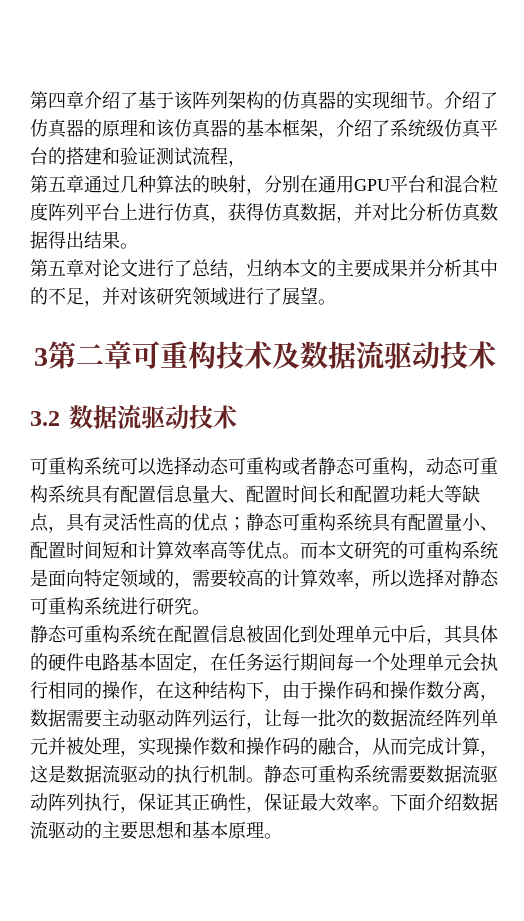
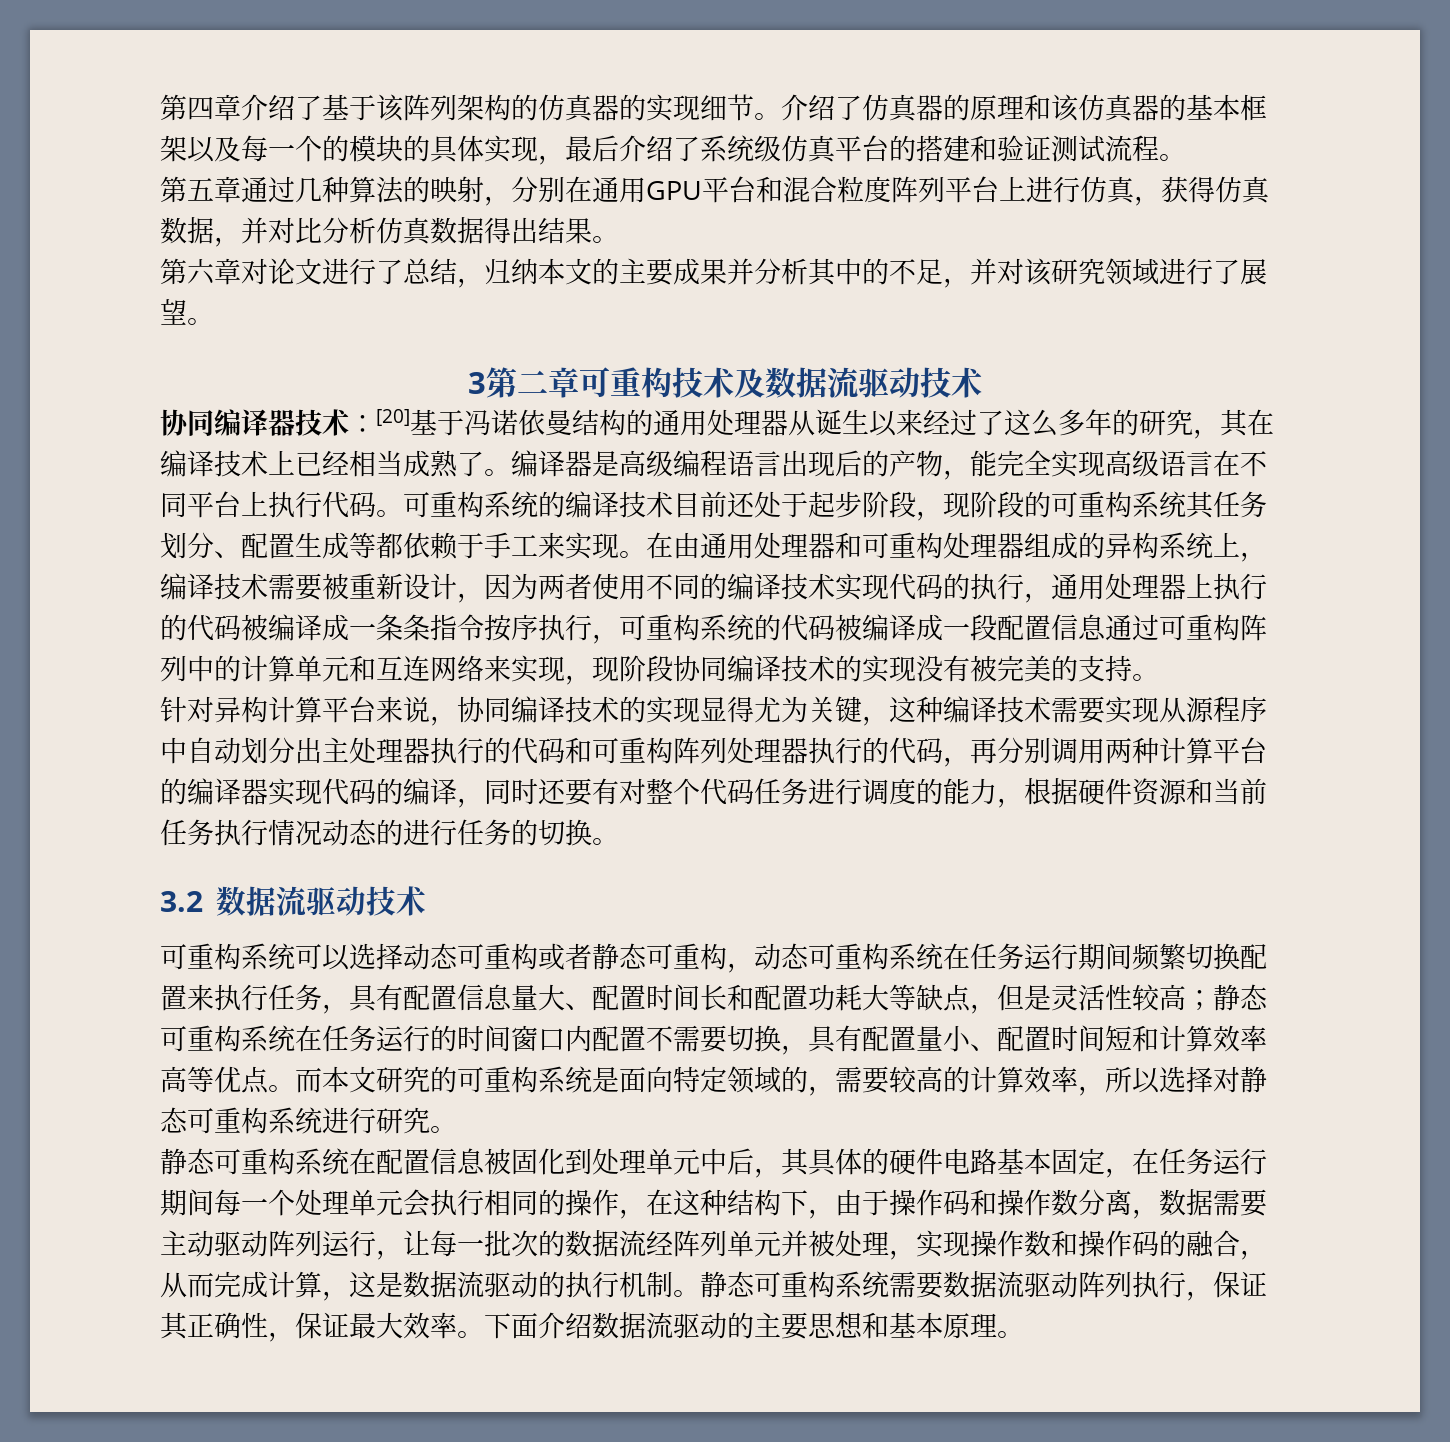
- 介绍了仿真器的原理和该仿真器的基本框架，介绍了系统级仿真平台的搭建和验证测试流程，
+ 介绍了仿真器的原理和该仿真器的基本框架以及每一个的模块的具体实现，最后介绍了系统级仿真平台的搭建和验证测试流程。
- 第五章对论文进行了总结，归纳本文的主要成果并分析其中的不足，并对该研究领域进行了展望。
+ 第六章对论文进行了总结，归纳本文的主要成果并分析其中的不足，并对该研究领域进行了展望。
+ 协同编译器技术：[20]基于冯诺依曼结构的通用处理器从诞生以来经过了这么多年的研究，其在编译技术上已经相当成熟了。编译器是高级编程语言出现后的产物，能完全实现高级语言在不同平台上执行代码。可重构系统的编译技术目前还处于起步阶段，现阶段的可重构系统其任务划分、配置生成等都依赖于手工来实现。在由通用处理器和可重构处理器组成的异构系统上，编译技术需要被重新设计，因为两者使用不同的编译技术实现代码的执行，通用处理器上执行的代码被编译成一条条指令按序执行，可重构系统的代码被编译成一段配置信息通过可重构阵列中的计算单元和互连网络来实现，现阶段协同编译技术的实现没有被完美的支持。
+ 针对异构计算平台来说，协同编译技术的实现显得尤为关键，这种编译技术需要实现从源程序中自动划分出主处理器执行的代码和可重构阵列处理器执行的代码，再分别调用两种计算平台的编译器实现代码的编译，同时还要有对整个代码任务进行调度的能力，根据硬件资源和当前任务执行情况动态的进行任务的切换。
- 可重构系统可以选择动态可重构或者静态可重构，动态可重构系统具有配置信息量大、配置时间长和配置功耗大等缺点，具有灵活性高的优点；静态可重构系统具有配置量小、配置时间短和计算效率高等优点。
+ 可重构系统可以选择动态可重构或者静态可重构，动态可重构系统在任务运行期间频繁切换配置来执行任务，具有配置信息量大、配置时间长和配置功耗大等缺点，但是灵活性较高；静态可重构系统在任务运行的时间窗口内配置不需要切换，具有配置量小、配置时间短和计算效率高等优点。

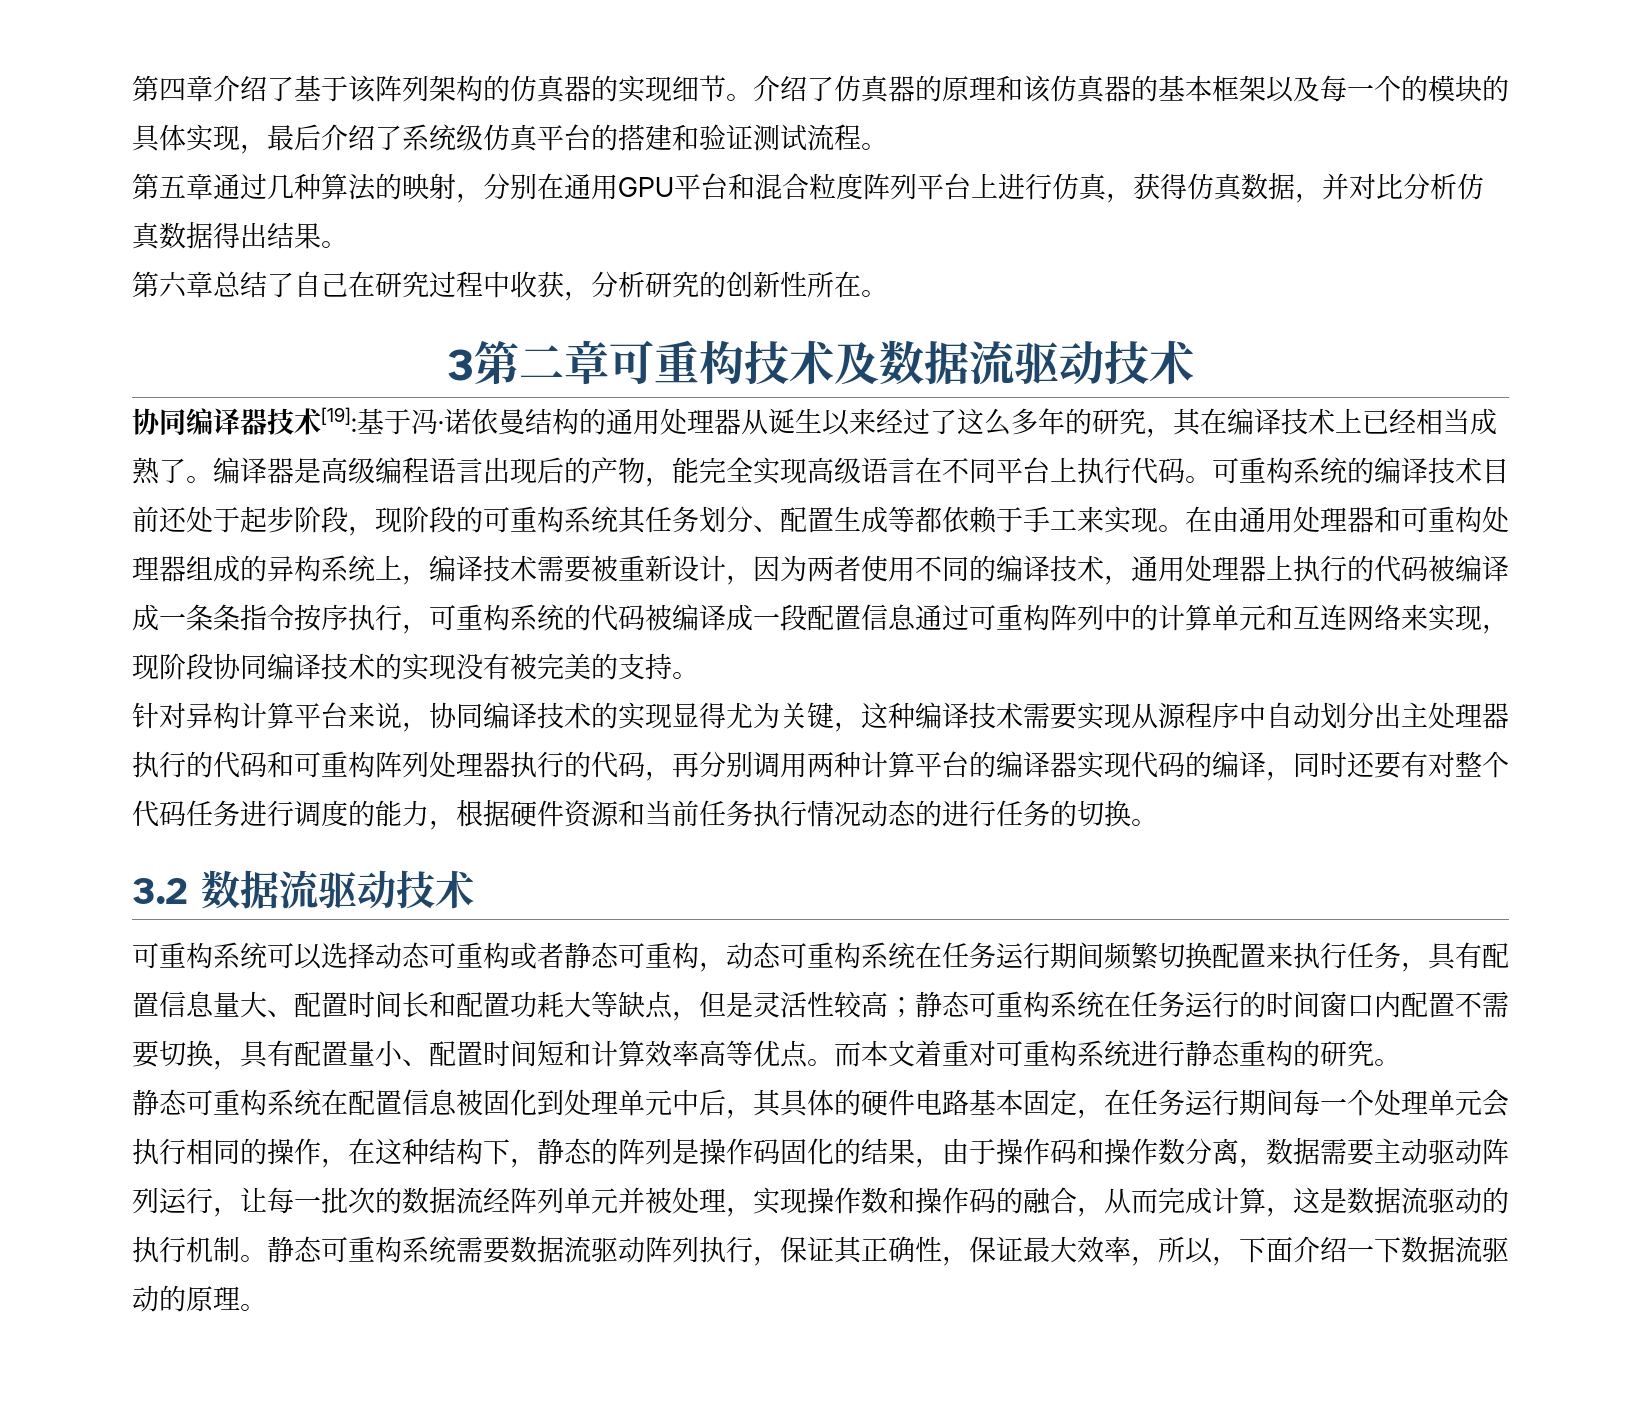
- 第六章对论文进行了总结，归纳本文的主要成果并分析其中的不足，并对该研究领域进行了展望。
+ 第六章总结了自己在研究过程中收获，分析研究的创新性所在。
- 协同编译器技术：[20]基于冯诺依曼结构的通用处理器从诞生以来经过了这么多年的研究，其在编译技术上已经相当成熟了。
+ 协同编译器技术[19]:基于冯·诺依曼结构的通用处理器从诞生以来经过了这么多年的研究，其在编译技术上已经相当成熟了。
- 在由通用处理器和可重构处理器组成的异构系统上，编译技术需要被重新设计，因为两者使用不同的编译技术实现代码的执行，通用处理器上执行的代码被编译成一条条指令按序执行，可重构系统的代码被编译成一段配置信息通过可重构阵列中的计算单元和互连网络来实现，现阶段协同编译技术的实现没有被完美的支持。
+ 在由通用处理器和可重构处理器组成的异构系统上，编译技术需要被重新设计，因为两者使用不同的编译技术，通用处理器上执行的代码被编译成一条条指令按序执行，可重构系统的代码被编译成一段配置信息通过可重构阵列中的计算单元和互连网络来实现，现阶段协同编译技术的实现没有被完美的支持。
- 而本文研究的可重构系统是面向特定领域的，需要较高的计算效率，所以选择对静态可重构系统进行研究。
+ 而本文着重对可重构系统进行静态重构的研究。
- 静态可重构系统在配置信息被固化到处理单元中后，其具体的硬件电路基本固定，在任务运行期间每一个处理单元会执行相同的操作，在这种结构下，由于操作码和操作数分离，数据需要主动驱动阵列运行，让每一批次的数据流经阵列单元并被处理，实现操作数和操作码的融合，从而完成计算，这是数据流驱动的执行机制。
+ 静态可重构系统在配置信息被固化到处理单元中后，其具体的硬件电路基本固定，在任务运行期间每一个处理单元会执行相同的操作，在这种结构下，静态的阵列是操作码固化的结果，由于操作码和操作数分离，数据需要主动驱动阵列运行，让每一批次的数据流经阵列单元并被处理，实现操作数和操作码的融合，从而完成计算，这是数据流驱动的执行机制。
- 静态可重构系统需要数据流驱动阵列执行，保证其正确性，保证最大效率。下面介绍数据流驱动的主要思想和基本原理。
+ 静态可重构系统需要数据流驱动阵列执行，保证其正确性，保证最大效率，所以，下面介绍一下数据流驱动的原理。

